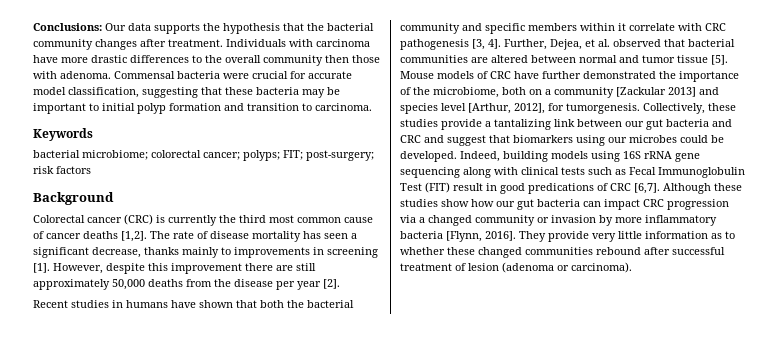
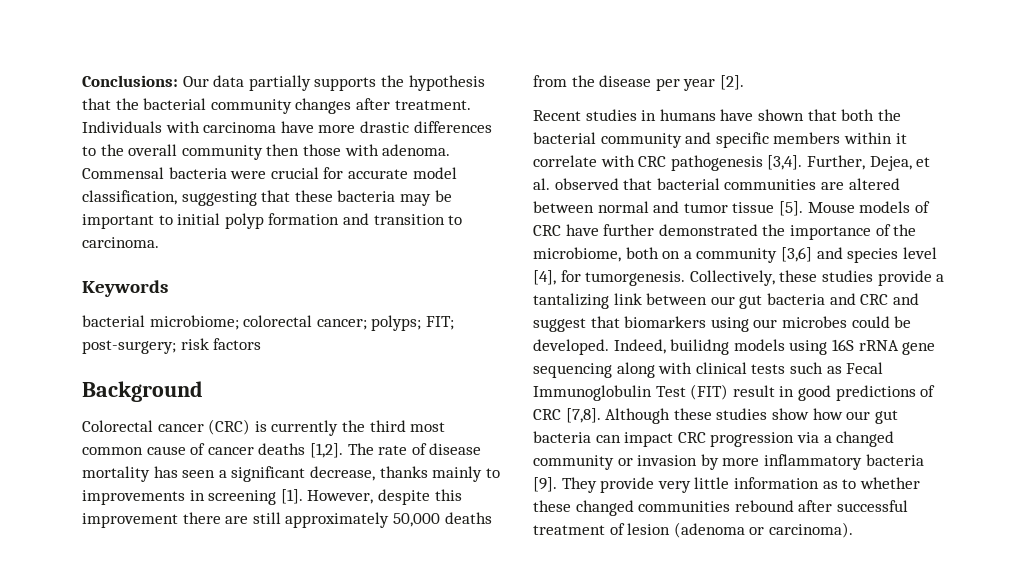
- Conclusions: Our data supports the hypothesis that the bacterial community changes after treatment.
+ Conclusions: Our data partially supports the hypothesis that the bacterial community changes after treatment.
- Recent studies in humans have shown that both the bacterial community and specific members within it correlate with CRC pathogenesis [3, 4].
+ Recent studies in humans have shown that both the bacterial community and specific members within it correlate with CRC pathogenesis [3,4].
- Mouse models of CRC have further demonstrated the importance of the microbiome, both on a community [Zackular 2013] and species level [Arthur, 2012], for tumorgenesis.
+ Mouse models of CRC have further demonstrated the importance of the microbiome, both on a community [3,6] and species level [4], for tumorgenesis.
- Indeed, building models using 16S rRNA gene sequencing along with clinical tests such as Fecal Immunoglobulin Test (FIT) result in good predications of CRC [6,7].
+ Indeed, builidng models using 16S rRNA gene sequencing along with clinical tests such as Fecal Immunoglobulin Test (FIT) result in good predictions of CRC [7,8].
- Although these studies show how our gut bacteria can impact CRC progression via a changed community or invasion by more inflammatory bacteria [Flynn, 2016].
+ Although these studies show how our gut bacteria can impact CRC progression via a changed community or invasion by more inflammatory bacteria [9].

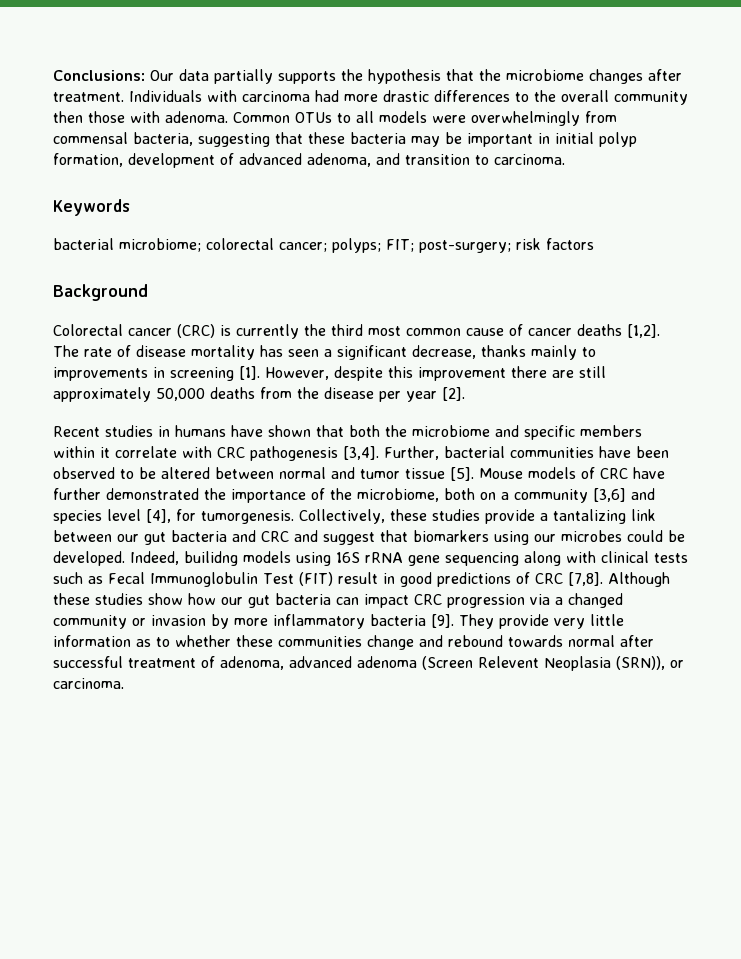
- Conclusions: Our data partially supports the hypothesis that the bacterial community changes after treatment.
+ Conclusions: Our data partially supports the hypothesis that the microbiome changes after treatment.
- Individuals with carcinoma have more drastic differences to the overall community then those with adenoma.
+ Individuals with carcinoma had more drastic differences to the overall community then those with adenoma.
- Commensal bacteria were crucial for accurate model classification, suggesting that these bacteria may be important to initial polyp formation and transition to carcinoma.
+ Common OTUs to all models were overwhelmingly from commensal bacteria, suggesting that these bacteria may be important in initial polyp formation, development of advanced adenoma, and transition to carcinoma.
- Recent studies in humans have shown that both the bacterial community and specific members within it correlate with CRC pathogenesis [3,4].
+ Recent studies in humans have shown that both the microbiome and specific members within it correlate with CRC pathogenesis [3,4].
- Further, Dejea, et al. observed that bacterial communities are altered between normal and tumor tissue [5].
+ Further, bacterial communities have been observed to be altered between normal and tumor tissue [5].
- They provide very little information as to whether these changed communities rebound after successful treatment of lesion (adenoma or carcinoma).
+ They provide very little information as to whether these communities change and rebound towards normal after successful treatment of adenoma, advanced adenoma (Screen Relevent Neoplasia (SRN)), or carcinoma.

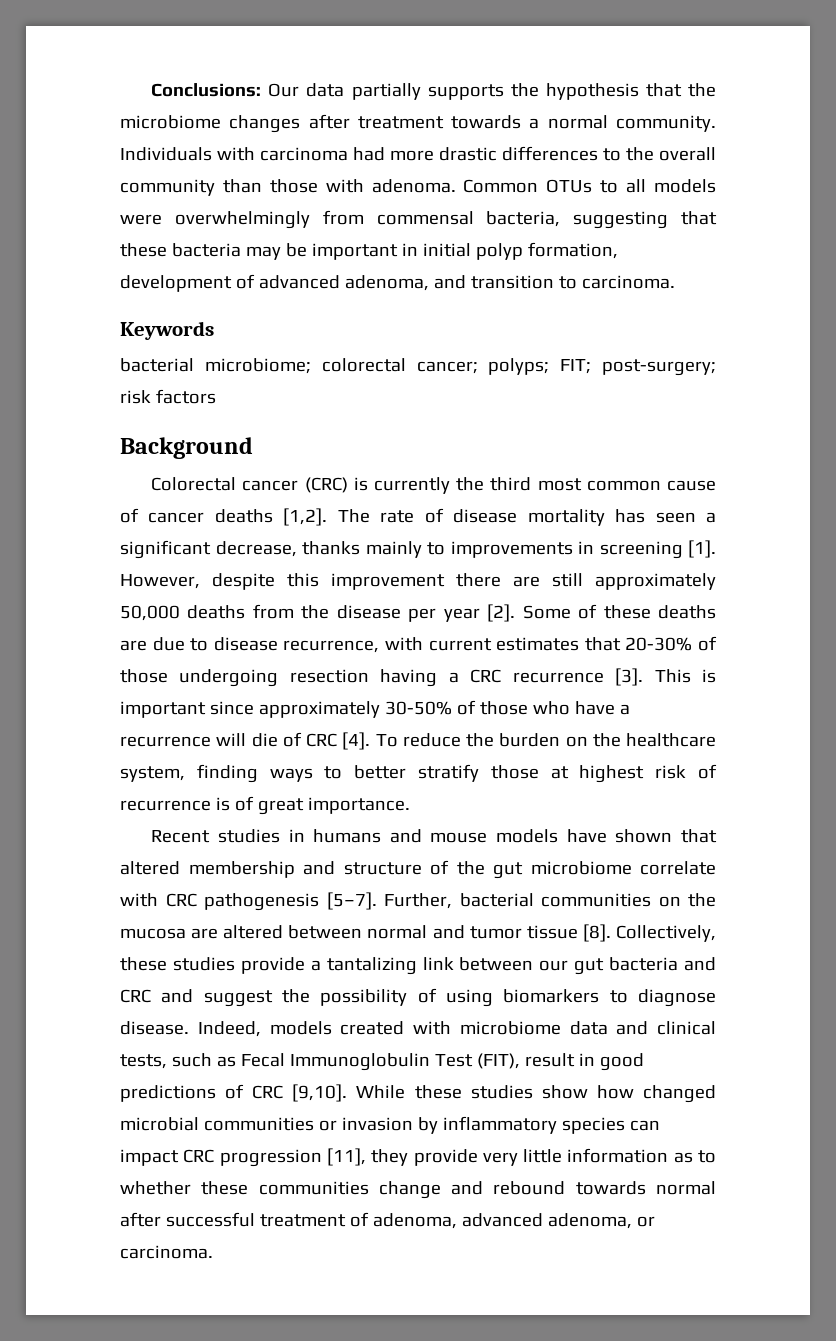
- Conclusions: Our data partially supports the hypothesis that the microbiome changes after treatment.
+ Conclusions: Our data partially supports the hypothesis that the microbiome changes after treatment towards a normal community.
- Individuals with carcinoma had more drastic differences to the overall community then those with adenoma.
+ Individuals with carcinoma had more drastic differences to the overall community than those with adenoma.
- However, despite this improvement there are still approximately 50,000 deaths from the disease per year [2].
- Recent studies in humans have shown that both the microbiome and specific members within it correlate with CRC pathogenesis [3,4].
+ However, despite this improvement there are still approximately 50,000 deaths from the disease per year [2]. Some of these deaths are due to disease recurrence, with current estimates that 20-30% of those undergoing resection having a CRC recurrence [3]. This is important since approximately 30-50% of those who have a recurrence will die of CRC [4]. To reduce the burden on the healthcare system, finding ways to better stratify those at highest risk of recurrence is of great importance.
+ Recent studies in humans and mouse models have shown that altered membership and structure of the gut microbiome correlate with CRC pathogenesis [5–7].
- Further, bacterial communities have been observed to be altered between normal and tumor tissue [5]. Mouse models of CRC have further demonstrated the importance of the microbiome, both on a community [3,6] and species level [4], for tumorgenesis.
+ Further, bacterial communities on the mucosa are altered between normal and tumor tissue [8].
- Collectively, these studies provide a tantalizing link between our gut bacteria and CRC and suggest that biomarkers using our microbes could be developed. Indeed, builidng models using 16S rRNA gene sequencing along with clinical tests such as Fecal Immunoglobulin Test (FIT) result in good predictions of CRC [7,8]. Although these studies show how our gut bacteria can impact CRC progression via a changed community or invasion by more inflammatory bacteria [9]. They provide very little information as to whether these communities change and rebound towards normal after successful treatment of adenoma, advanced adenoma (Screen Relevent Neoplasia (SRN)), or carcinoma.
+ Collectively, these studies provide a tantalizing link between our gut bacteria and CRC and suggest the possibility of using biomarkers to diagnose disease. Indeed, models created with microbiome data and clinical tests, such as Fecal Immunoglobulin Test (FIT), result in good predictions of CRC [9,10]. While these studies show how changed microbial communities or invasion by inflammatory species can impact CRC progression [11], they provide very little information as to whether these communities change and rebound towards normal after successful treatment of adenoma, advanced adenoma, or carcinoma.

